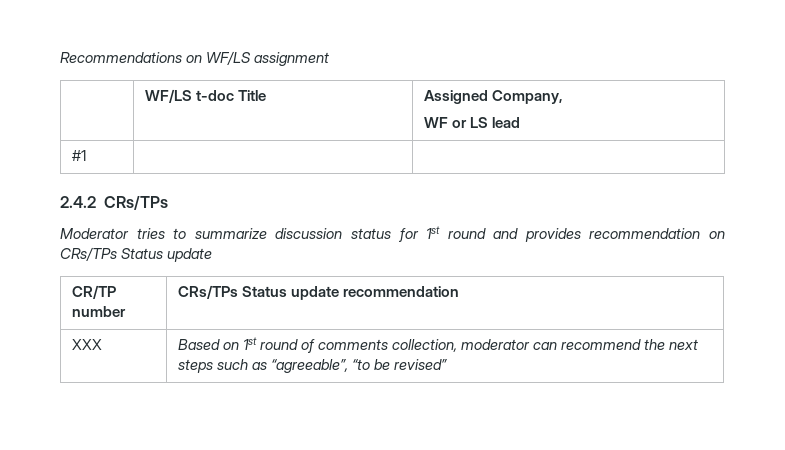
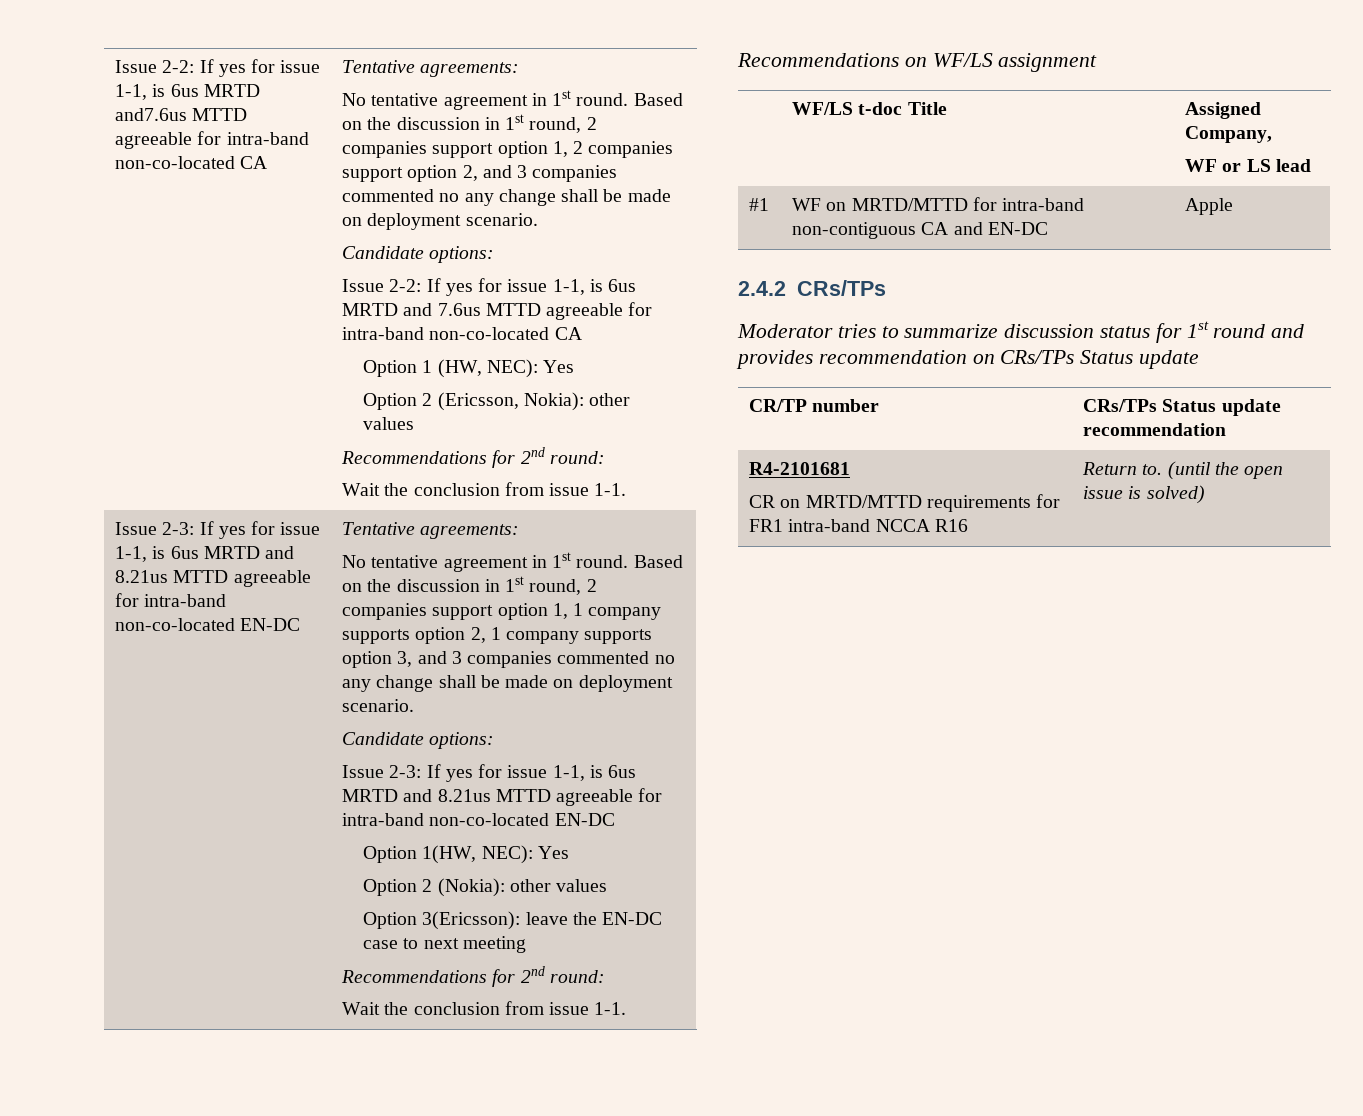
+ Issue 2-2: If yes for issue 1-1, is 6us MRTD and7.6us MTTD agreeable for intra-band non-co-located CA | Tentative agreements:
+ No tentative agreement in 1st round. Based on the discussion in 1st round, 2 companies support option 1, 2 companies support option 2, and 3 companies commented no any change shall be made on deployment scenario.
+ Candidate options:
+ Issue 2-2: If yes for issue 1-1, is 6us MRTD and 7.6us MTTD agreeable for intra-band non-co-located CA
+ Option 1 (HW, NEC): Yes
+ Option 2 (Ericsson, Nokia): other values
+ Recommendations for 2nd round:
+ Wait the conclusion from issue 1-1.
+ Issue 2-3: If yes for issue 1-1, is 6us MRTD and 8.21us MTTD agreeable for intra-band non-co-located EN-DC | Tentative agreements:
+ No tentative agreement in 1st round. Based on the discussion in 1st round, 2 companies support option 1, 1 company supports option 2, 1 company supports option 3, and 3 companies commented no any change shall be made on deployment scenario.
+ Candidate options:
+ Issue 2-3: If yes for issue 1-1, is 6us MRTD and 8.21us MTTD agreeable for intra-band non-co-located EN-DC
+ Option 1(HW, NEC): Yes
+ Option 2 (Nokia): other values
+ Option 3(Ericsson): leave the EN-DC case to next meeting
+ Recommendations for 2nd round:
+ Wait the conclusion from issue 1-1.
- #1 | |
+ #1 | WF on MRTD/MTTD for intra-band non-contiguous CA and EN-DC | Apple
- XXX | Based on 1st round of comments collection, moderator can recommend the next steps such as “agreeable”, “to be revised”
+ R4-2101681
+ CR on MRTD/MTTD requirements for FR1 intra-band NCCA R16 | Return to. (until the open issue is solved)

